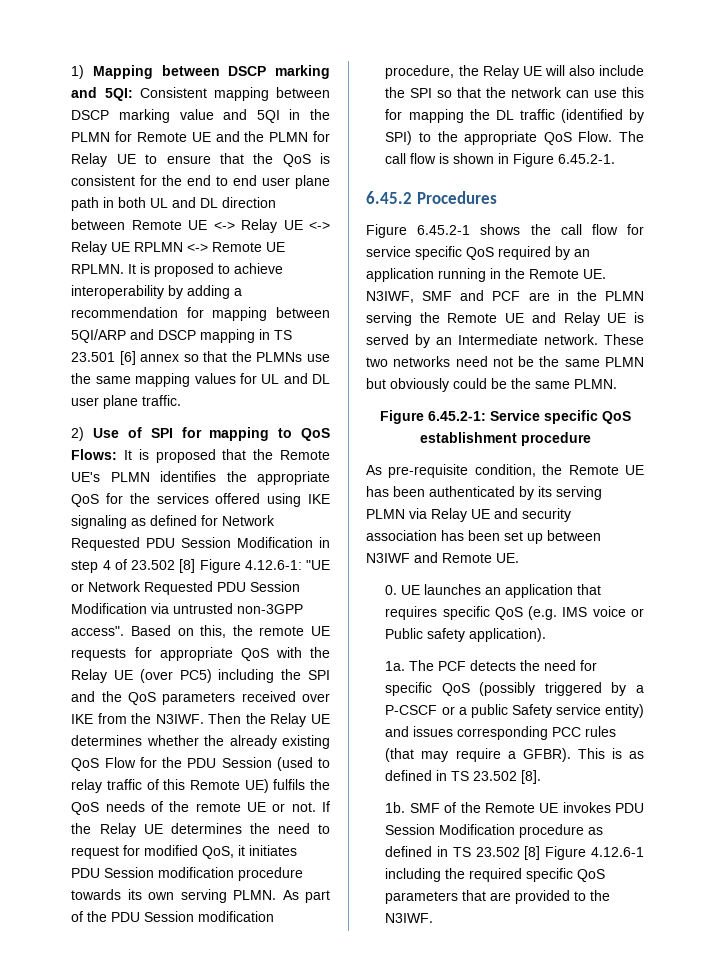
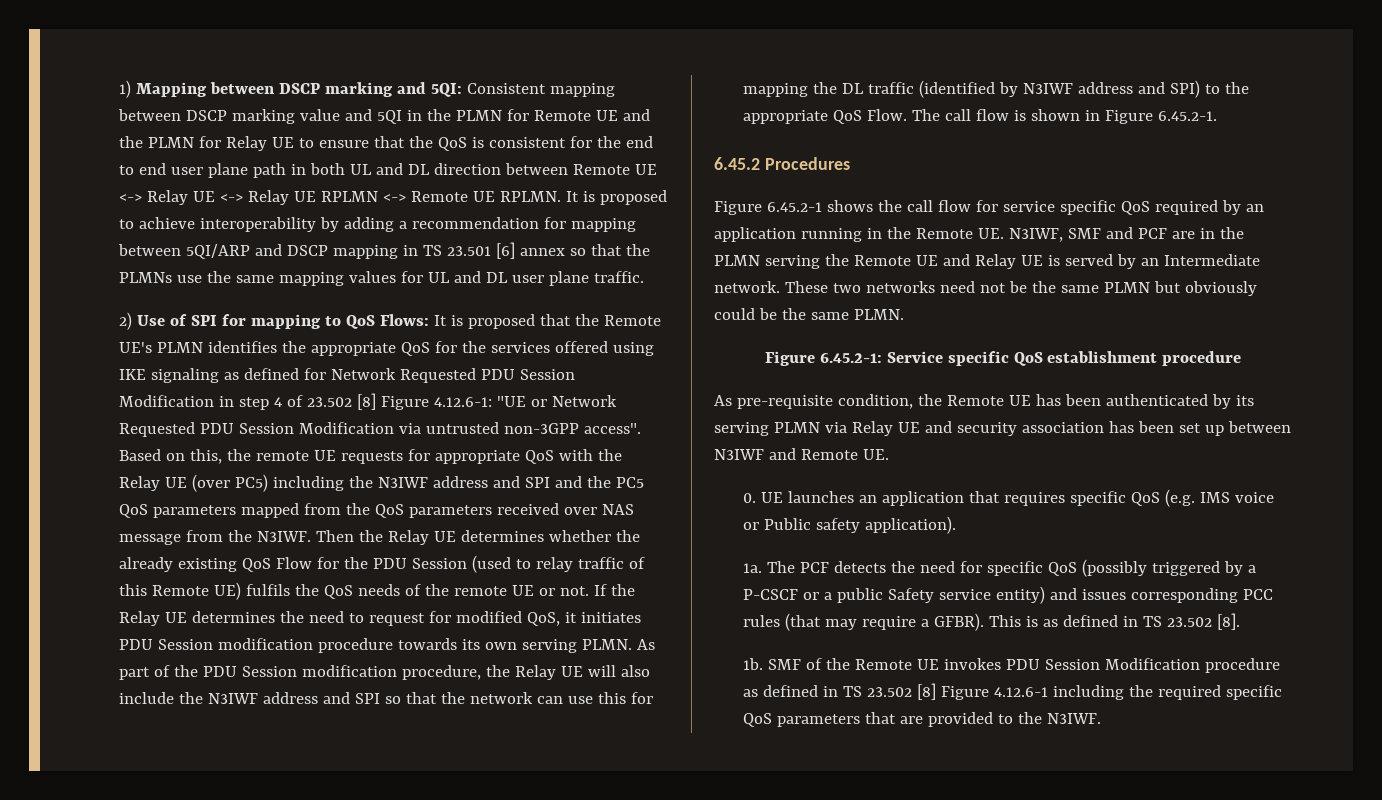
- Based on this, the remote UE requests for appropriate QoS with the Relay UE (over PC5) including the SPI and the QoS parameters received over IKE from the N3IWF.
+ Based on this, the remote UE requests for appropriate QoS with the Relay UE (over PC5) including the N3IWF address and SPI and the PC5 QoS parameters mapped from the QoS parameters received over NAS message from the N3IWF.
- As part of the PDU Session modification procedure, the Relay UE will also include the SPI so that the network can use this for mapping the DL traffic (identified by SPI) to the appropriate QoS Flow.
+ As part of the PDU Session modification procedure, the Relay UE will also include the N3IWF address and SPI so that the network can use this for mapping the DL traffic (identified by N3IWF address and SPI) to the appropriate QoS Flow.

